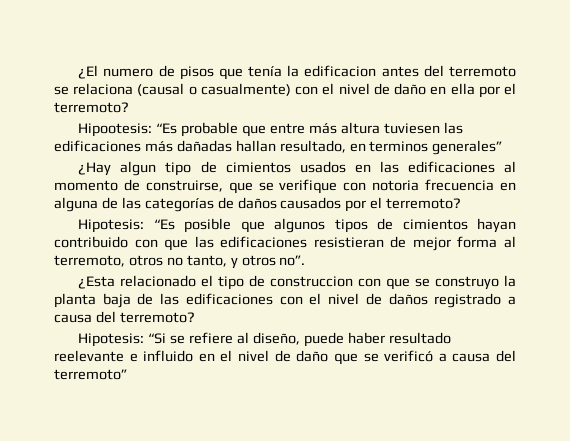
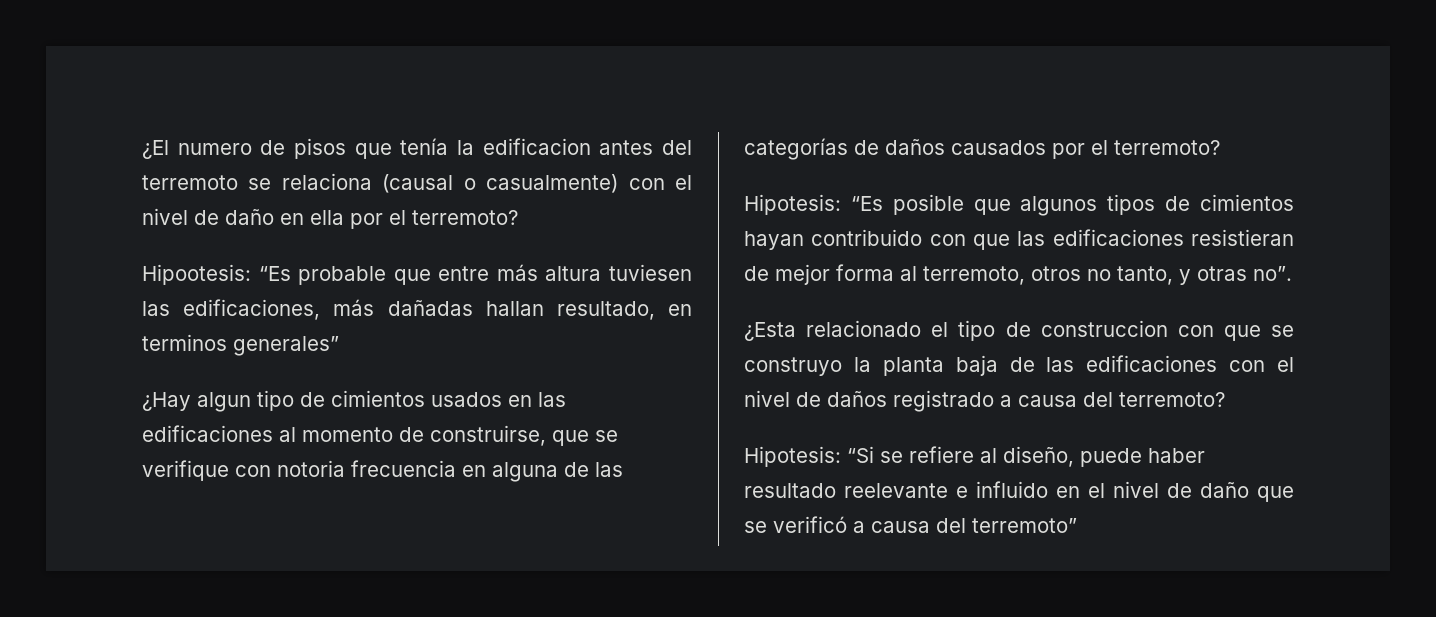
- Hipootesis: “Es probable que entre más altura tuviesen las edificaciones más dañadas hallan resultado, en terminos generales”
+ Hipootesis: “Es probable que entre más altura tuviesen las edificaciones, más dañadas hallan resultado, en terminos generales”
- Hipotesis: “Es posible que algunos tipos de cimientos hayan contribuido con que las edificaciones resistieran de mejor forma al terremoto, otros no tanto, y otros no”.
+ Hipotesis: “Es posible que algunos tipos de cimientos hayan contribuido con que las edificaciones resistieran de mejor forma al terremoto, otros no tanto, y otras no”.

